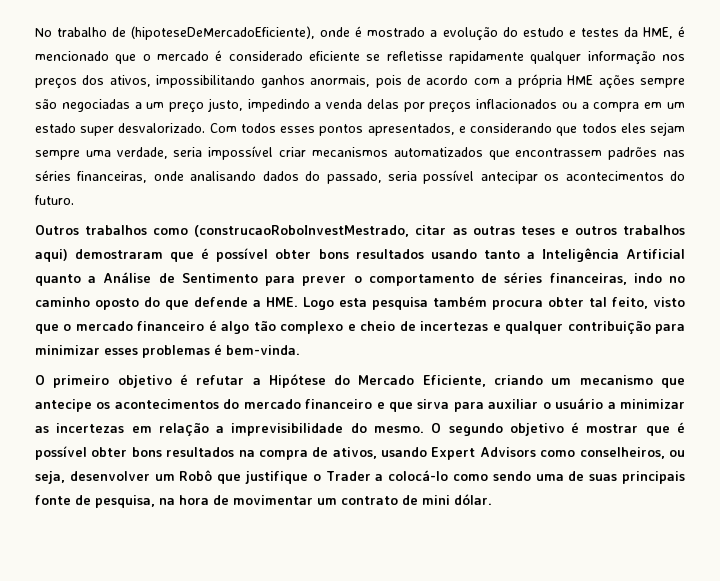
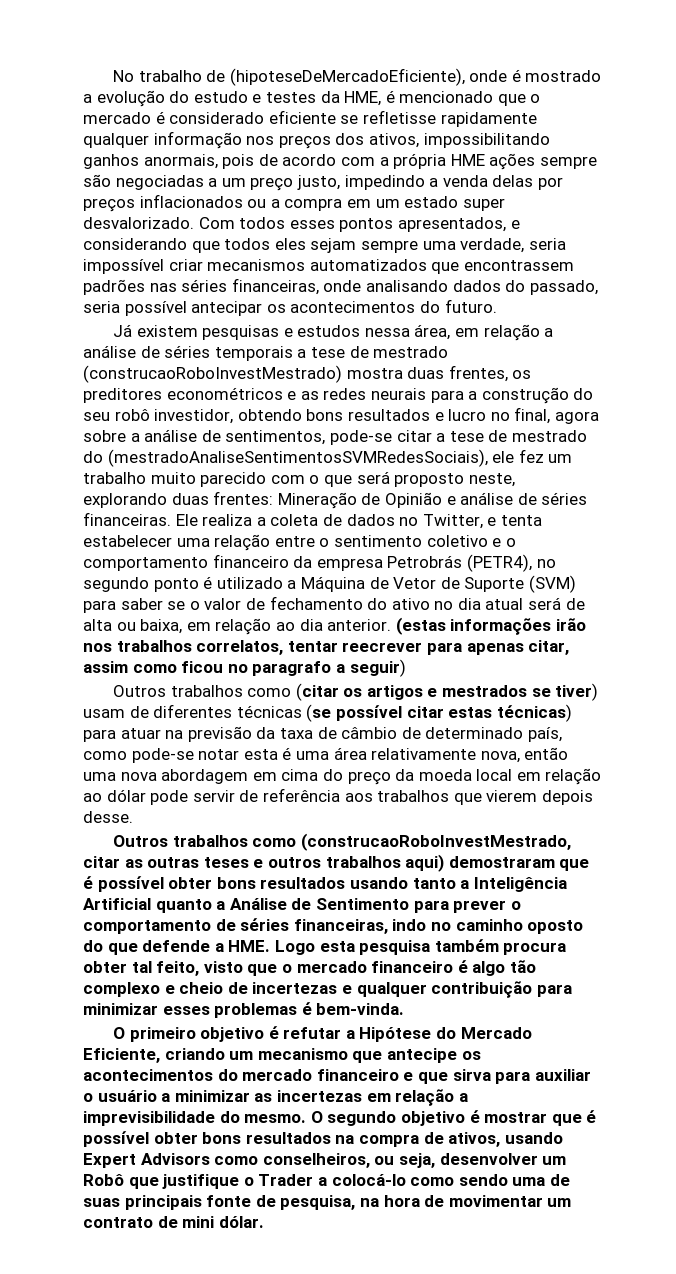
+ Já existem pesquisas e estudos nessa área, em relação a análise de séries temporais a tese de mestrado (construcaoRoboInvestMestrado) mostra duas frentes, os preditores econométricos e as redes neurais para a construção do seu robô investidor, obtendo bons resultados e lucro no final, agora sobre a análise de sentimentos, pode-se citar a tese de mestrado do (mestradoAnaliseSentimentosSVMRedesSociais), ele fez um trabalho muito parecido com o que será proposto neste, explorando duas frentes: Mineração de Opinião e análise de séries financeiras. Ele realiza a coleta de dados no Twitter, e tenta estabelecer uma relação entre o sentimento coletivo e o comportamento financeiro da empresa Petrobrás (PETR4), no segundo ponto é utilizado a Máquina de Vetor de Suporte (SVM) para saber se o valor de fechamento do ativo no dia atual será de alta ou baixa, em relação ao dia anterior. (estas informações irão nos trabalhos correlatos, tentar reecrever para apenas citar, assim como ficou no paragrafo a seguir)
+ Outros trabalhos como (citar os artigos e mestrados se tiver) usam de diferentes técnicas (se possível citar estas técnicas) para atuar na previsão da taxa de câmbio de determinado país, como pode-se notar esta é uma área relativamente nova, então uma nova abordagem em cima do preço da moeda local em relação ao dólar pode servir de referência aos trabalhos que vierem depois desse.

